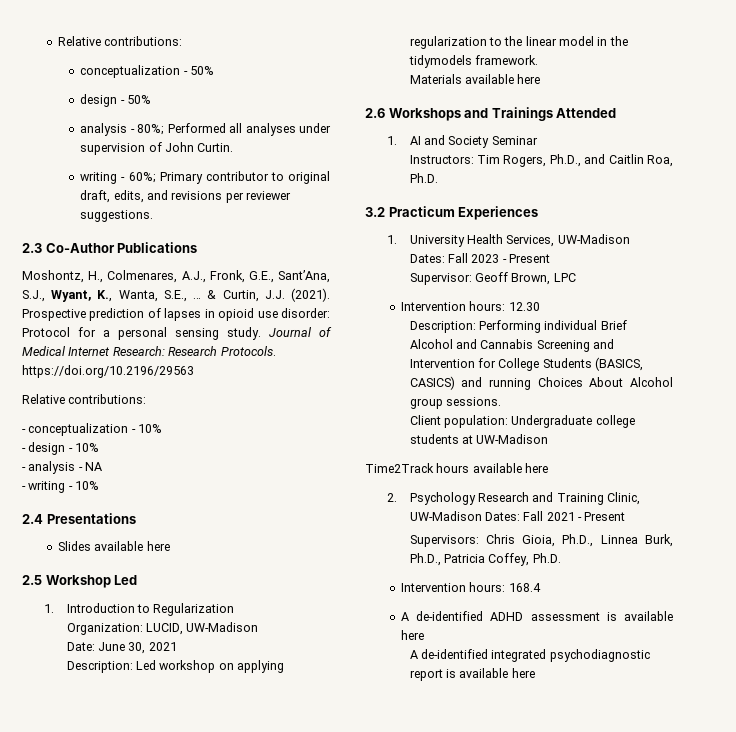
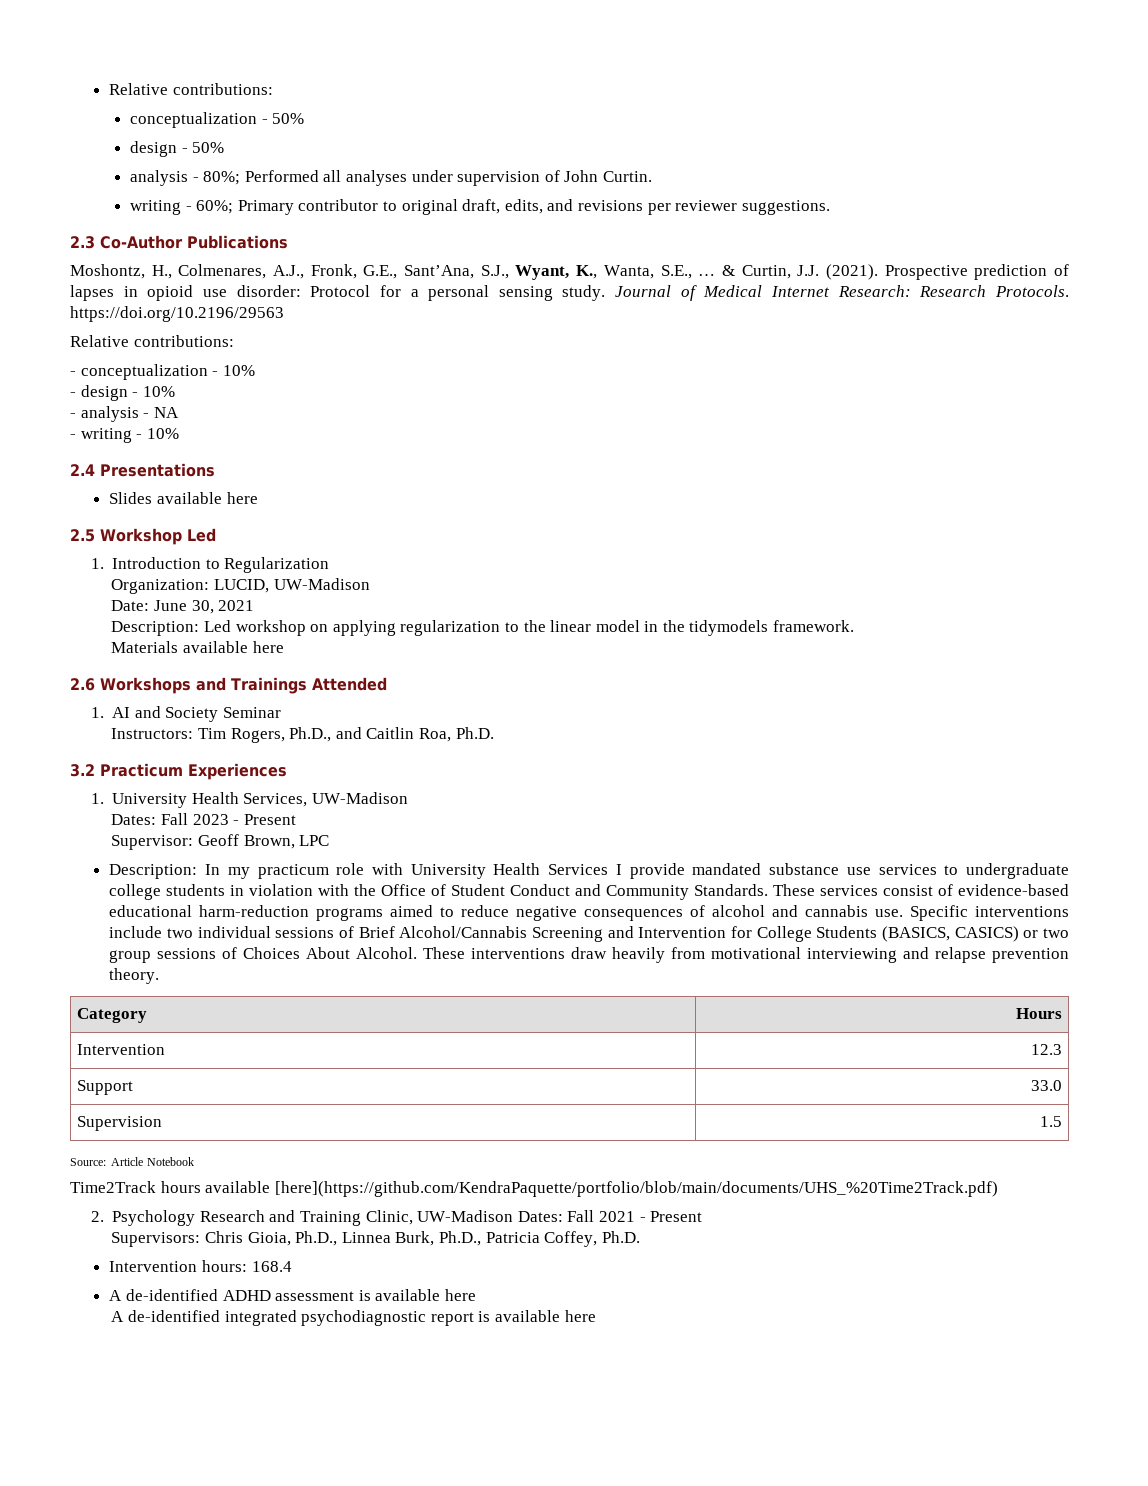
- Intervention hours: 12.30
- Description: Performing individual Brief Alcohol and Cannabis Screening and Intervention for College Students (BASICS, CASICS) and running Choices About Alcohol group sessions.
- Client population: Undergraduate college students at UW-Madison
+ Description: In my practicum role with University Health Services I provide mandated substance use services to undergraduate college students in violation with the Office of Student Conduct and Community Standards. These services consist of evidence-based educational harm-reduction programs aimed to reduce negative consequences of alcohol and cannabis use. Specific interventions include two individual sessions of Brief Alcohol/Cannabis Screening and Intervention for College Students (BASICS, CASICS) or two group sessions of Choices About Alcohol. These interventions draw heavily from motivational interviewing and relapse prevention theory.
+ Category | Hours
+ Intervention | 12.3
+ Support | 33.0
+ Supervision | 1.5
+ Source: Article Notebook
- Time2Track hours available here
+ Time2Track hours available [here](https://github.com/KendraPaquette/portfolio/blob/main/documents/UHS_%20Time2Track.pdf)

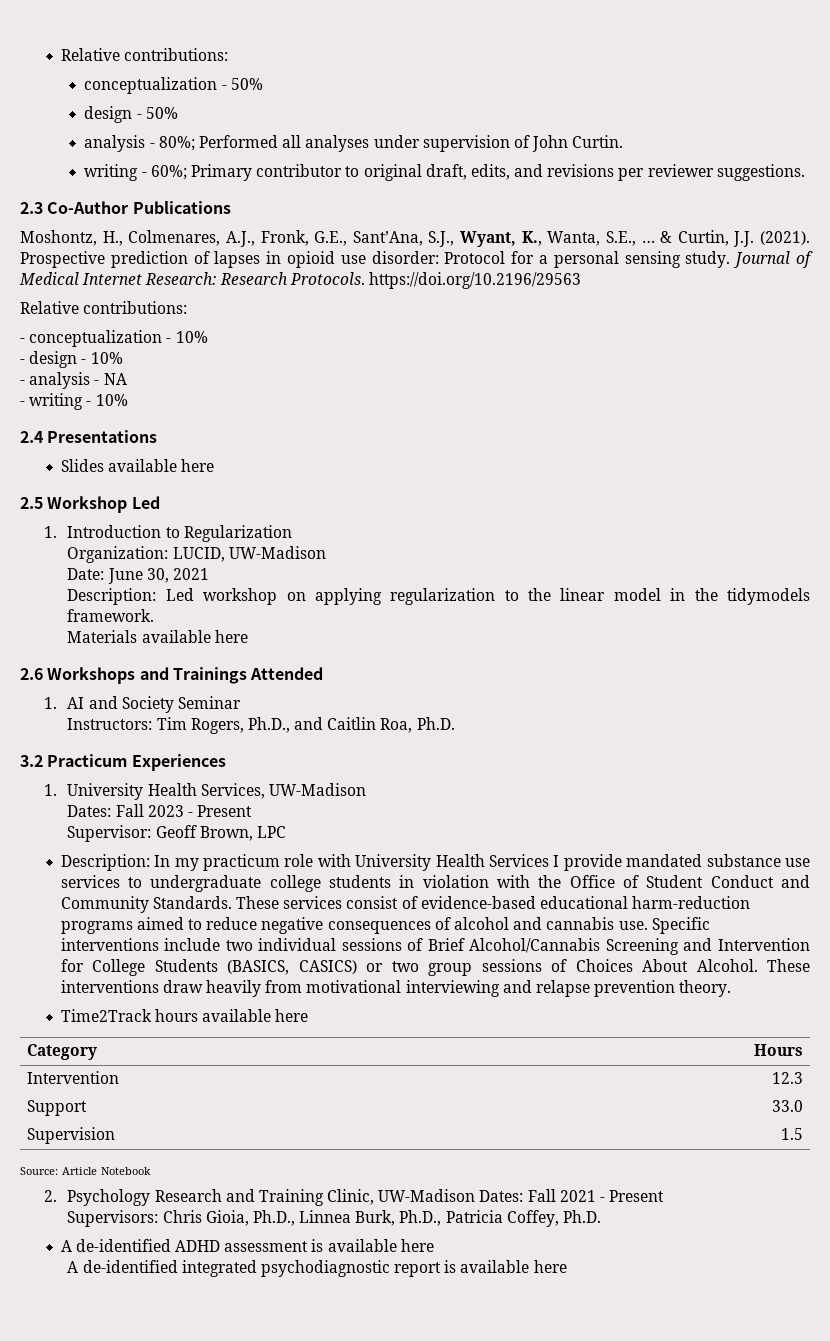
+ Time2Track hours available here
- Time2Track hours available [here](https://github.com/KendraPaquette/portfolio/blob/main/documents/UHS_%20Time2Track.pdf)
- Intervention hours: 168.4

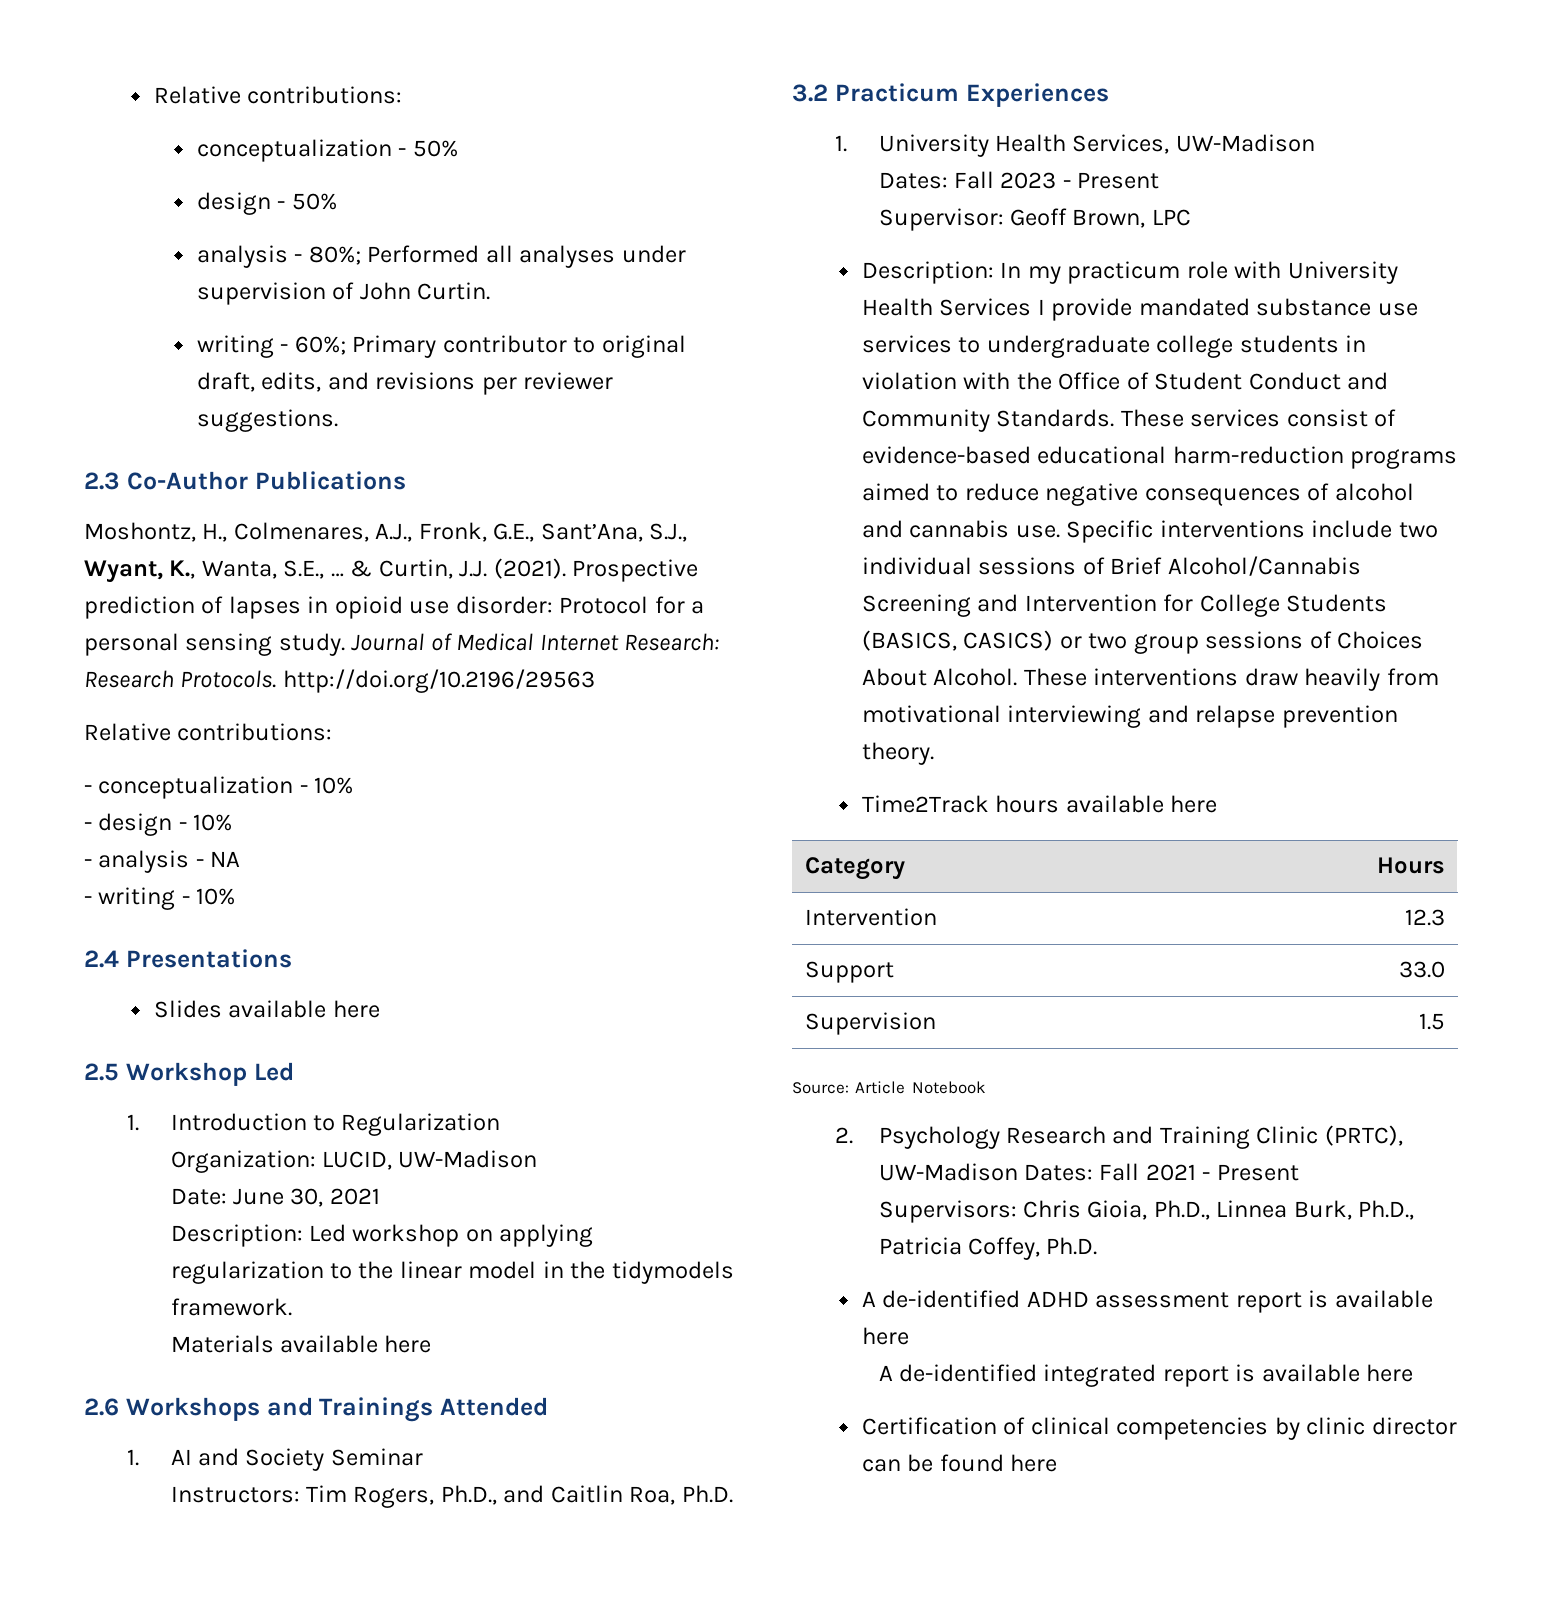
- Journal of Medical Internet Research: Research Protocols. https://doi.org/10.2196/29563
+ Journal of Medical Internet Research: Research Protocols. http://doi.org/10.2196/29563
- 2. Psychology Research and Training Clinic, UW-Madison Dates: Fall 2021 - Present
+ 2. Psychology Research and Training Clinic (PRTC), UW-Madison Dates: Fall 2021 - Present
- A de-identified ADHD assessment is available here
+ A de-identified ADHD assessment report is available here
- A de-identified integrated psychodiagnostic report is available here
+ A de-identified integrated report is available here
+ Certification of clinical competencies by clinic director can be found here

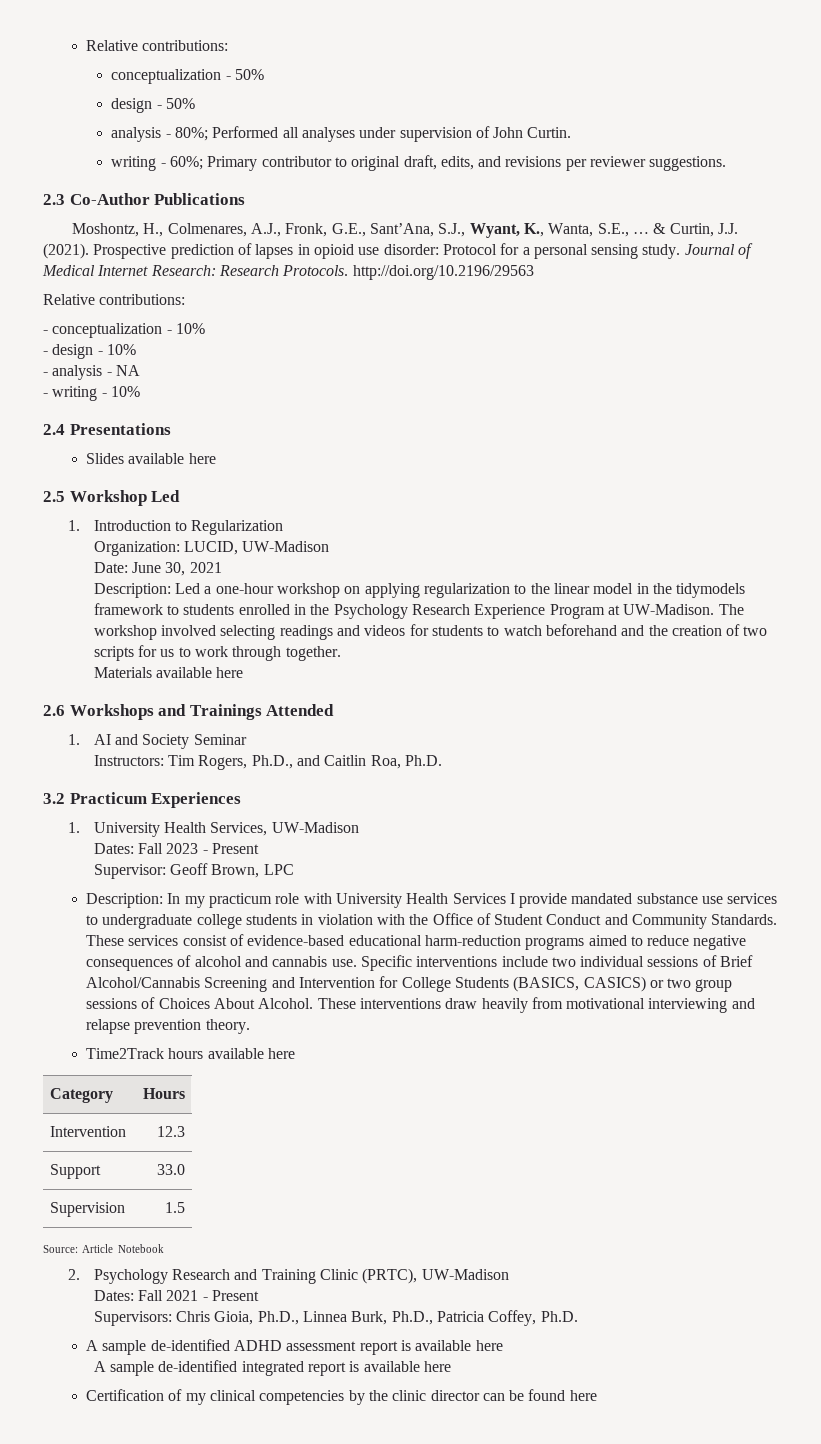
- Description: Led workshop on applying regularization to the linear model in the tidymodels framework.
+ Description: Led a one-hour workshop on applying regularization to the linear model in the tidymodels framework to students enrolled in the Psychology Research Experience Program at UW-Madison. The workshop involved selecting readings and videos for students to watch beforehand and the creation of two scripts for us to work through together.
- 2. Psychology Research and Training Clinic (PRTC), UW-Madison Dates: Fall 2021 - Present
+ 2. Psychology Research and Training Clinic (PRTC), UW-Madison
+ Dates: Fall 2021 - Present
- A de-identified ADHD assessment report is available here
+ A sample de-identified ADHD assessment report is available here
- A de-identified integrated report is available here
+ A sample de-identified integrated report is available here
- Certification of clinical competencies by clinic director can be found here
+ Certification of my clinical competencies by the clinic director can be found here

